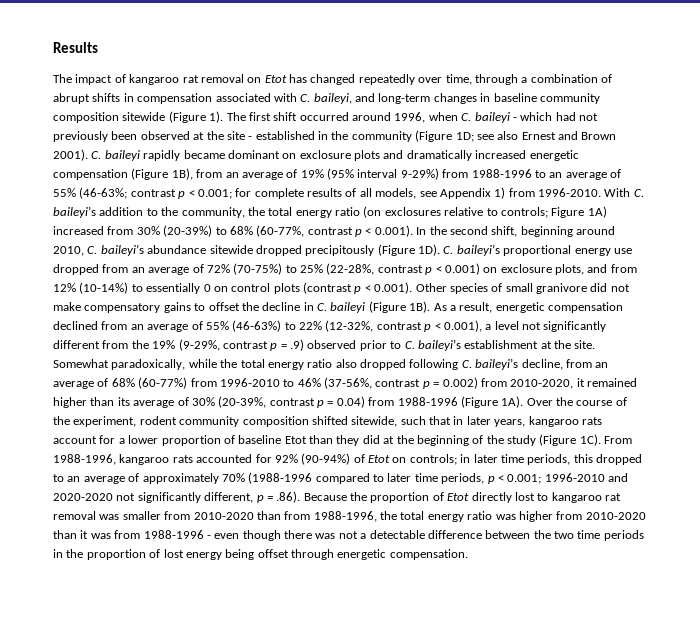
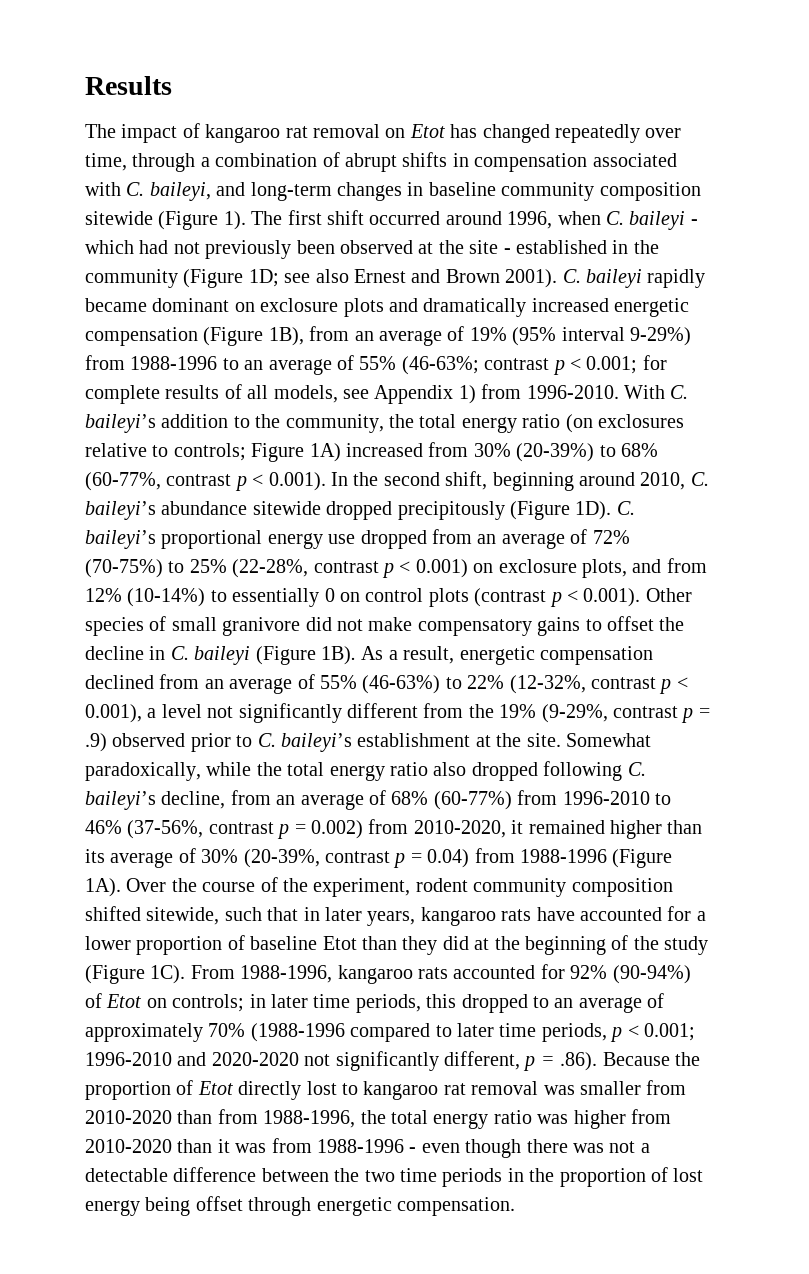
- Over the course of the experiment, rodent community composition shifted sitewide, such that in later years, kangaroo rats account for a lower proportion of baseline Etot than they did at the beginning of the study (Figure 1C).
+ Over the course of the experiment, rodent community composition shifted sitewide, such that in later years, kangaroo rats have accounted for a lower proportion of baseline Etot than they did at the beginning of the study (Figure 1C).

